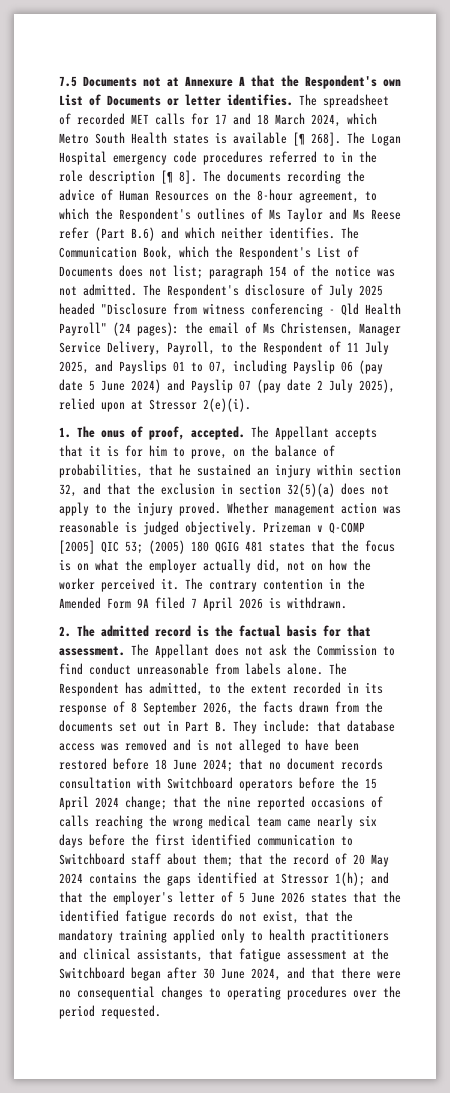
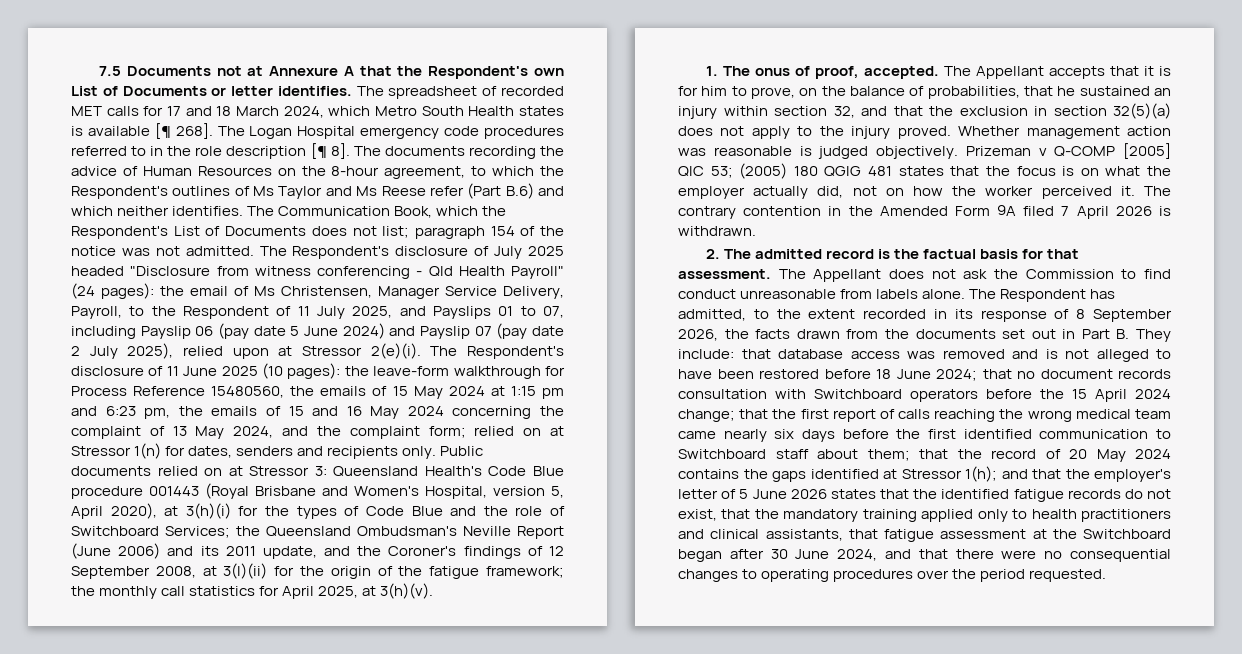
+ The Respondent's disclosure of 11 June 2025 (10 pages): the leave-form walkthrough for Process Reference 15480560, the emails of 15 May 2024 at 1:15 pm and 6:23 pm, the emails of 15 and 16 May 2024 concerning the complaint of 13 May 2024, and the complaint form; relied on at Stressor 1(n) for dates, senders and recipients only. Public documents relied on at Stressor 3: Queensland Health's Code Blue procedure 001443 (Royal Brisbane and Women's Hospital, version 5, April 2020), at 3(h)(i) for the types of Code Blue and the role of Switchboard Services; the Queensland Ombudsman's Neville Report (June 2006) and its 2011 update, and the Coroner's findings of 12 September 2008, at 3(l)(ii) for the origin of the fatigue framework; the monthly call statistics for April 2025, at 3(h)(v).
- that the nine reported occasions of calls reaching the wrong medical team came nearly six days before the first identified communication to Switchboard staff about them;
+ that the first report of calls reaching the wrong medical team came nearly six days before the first identified communication to Switchboard staff about them;

